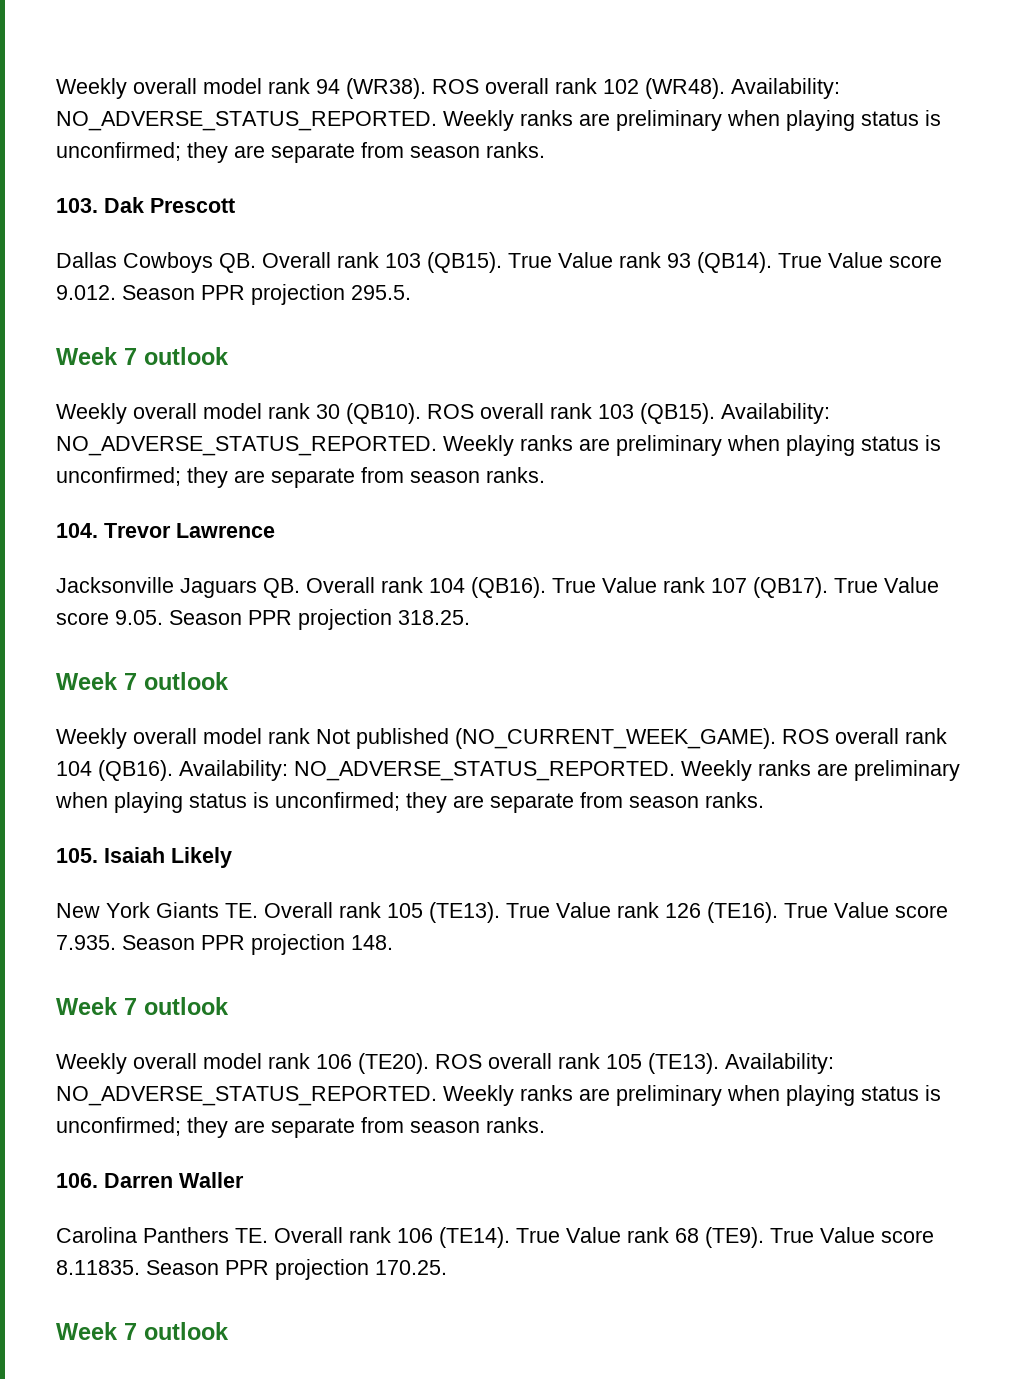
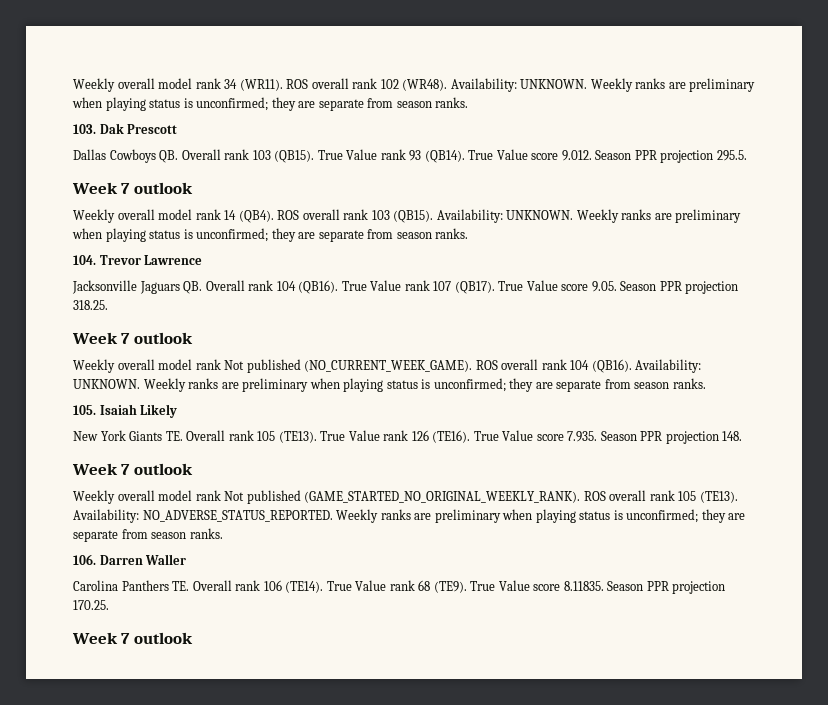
- Weekly overall model rank 94 (WR38).
+ Weekly overall model rank 34 (WR11).
- ROS overall rank 102 (WR48). Availability: NO_ADVERSE_STATUS_REPORTED.
+ ROS overall rank 102 (WR48). Availability: UNKNOWN.
- Weekly overall model rank 30 (QB10).
+ Weekly overall model rank 14 (QB4).
- ROS overall rank 103 (QB15). Availability: NO_ADVERSE_STATUS_REPORTED.
+ ROS overall rank 103 (QB15). Availability: UNKNOWN.
- ROS overall rank 104 (QB16). Availability: NO_ADVERSE_STATUS_REPORTED.
+ ROS overall rank 104 (QB16). Availability: UNKNOWN.
- Weekly overall model rank 106 (TE20).
+ Weekly overall model rank Not published (GAME_STARTED_NO_ORIGINAL_WEEKLY_RANK).

